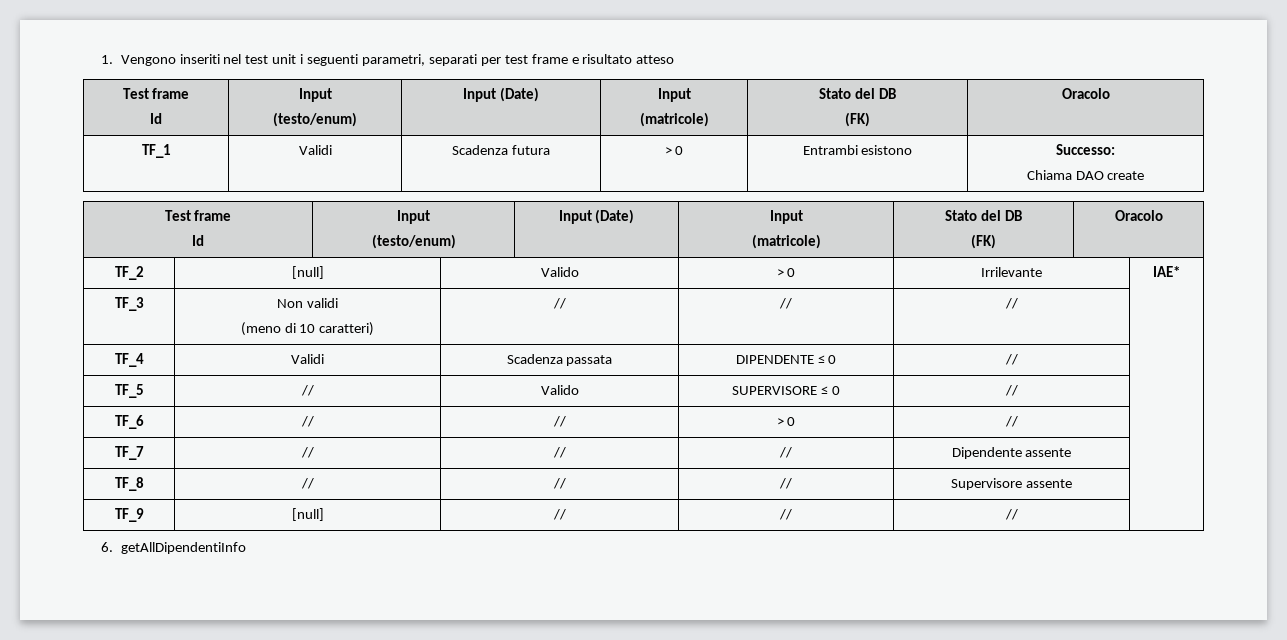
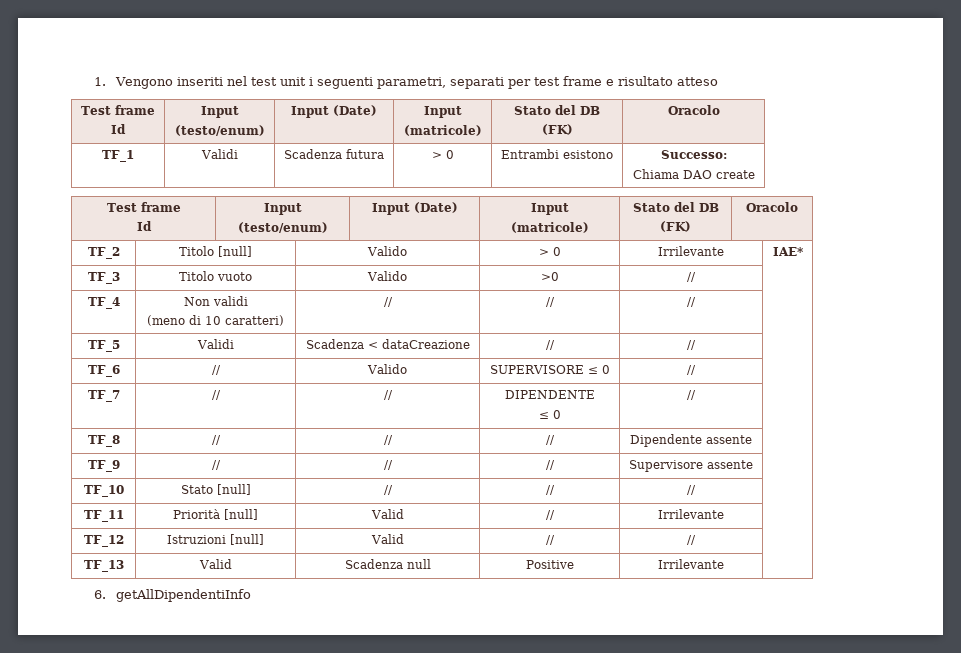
- TF_2 | [null] | Valido | > 0 | Irrilevante | IAE*
+ TF_2 | Titolo [null] | Valido | > 0 | Irrilevante | IAE*
- TF_3 | Non validi
+ TF_3 | Titolo vuoto | Valido | >0 | // |
+ TF_4 | Non validi
- TF_4 | Validi | Scadenza passata | DIPENDENTE ≤ 0 | // |
- TF_5 | // | Valido | SUPERVISORE ≤ 0 | // |
+ TF_5 | Validi | Scadenza < dataCreazione | // | // |
+ TF_6 | // | Valido | SUPERVISORE ≤ 0 | // |
- TF_6 | // | // | > 0 | // |
- TF_7 | // | // | // | Dipendente assente |
+ TF_7 | // | // | DIPENDENTE
+ ≤ 0 | // |
+ TF_8 | // | // | // | Dipendente assente |
- TF_8 | // | // | // | Supervisore assente |
+ TF_9 | // | // | // | Supervisore assente |
- TF_9 | [null] | // | // | // |
+ TF_10 | Stato [null] | // | // | // |
+ TF_11 | Priorità [null] | Valid | // | Irrilevante |
+ TF_12 | Istruzioni [null] | Valid | // | // |
+ TF_13 | Valid | Scadenza null | Positive | Irrilevante |

